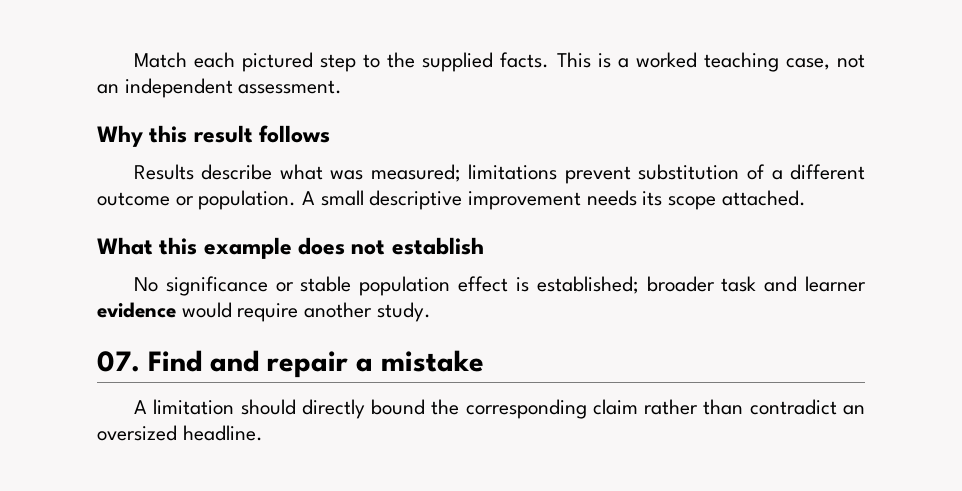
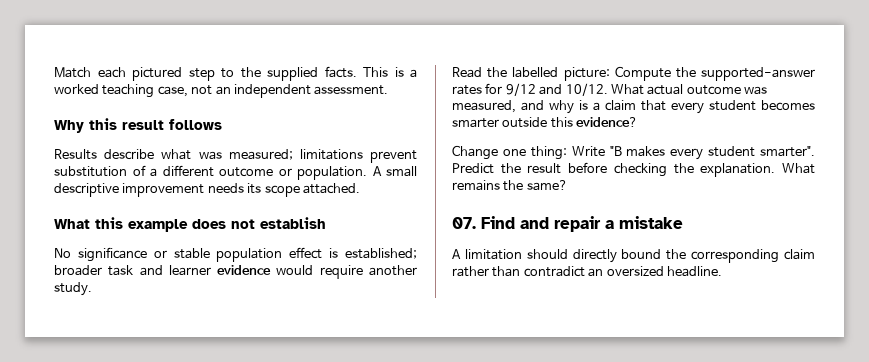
+ Read the labelled picture: Compute the supported-answer rates for 9/12 and 10/12. What actual outcome was measured, and why is a claim that every student becomes smarter outside this evidence?
+ Change one thing: Write "B makes every student smarter". Predict the result before checking the explanation. What remains the same?

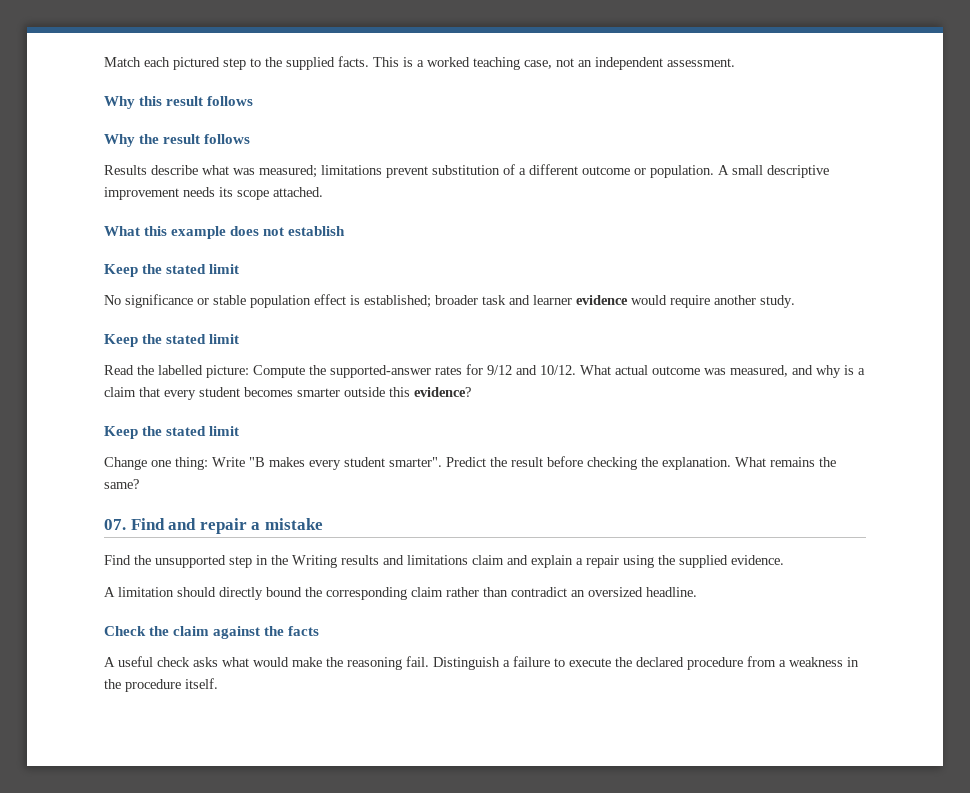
+ Why the result follows
  What this example does not establish
+ Keep the stated limit
  No significance or stable population effect is established; broader task and learner evidence would require another study.
+ Keep the stated limit
  What actual outcome was measured, and why is a claim that every student becomes smarter outside this evidence?
+ Keep the stated limit
+ Find the unsupported step in the Writing results and limitations claim and explain a repair using the supplied evidence.
+ Check the claim against the facts
+ A useful check asks what would make the reasoning fail. Distinguish a failure to execute the declared procedure from a weakness in the procedure itself.

